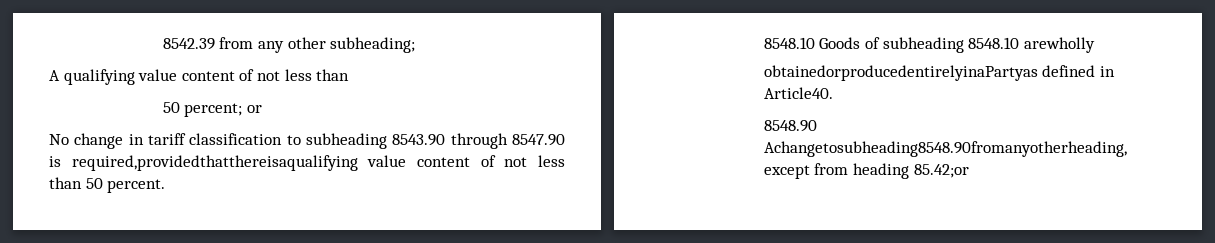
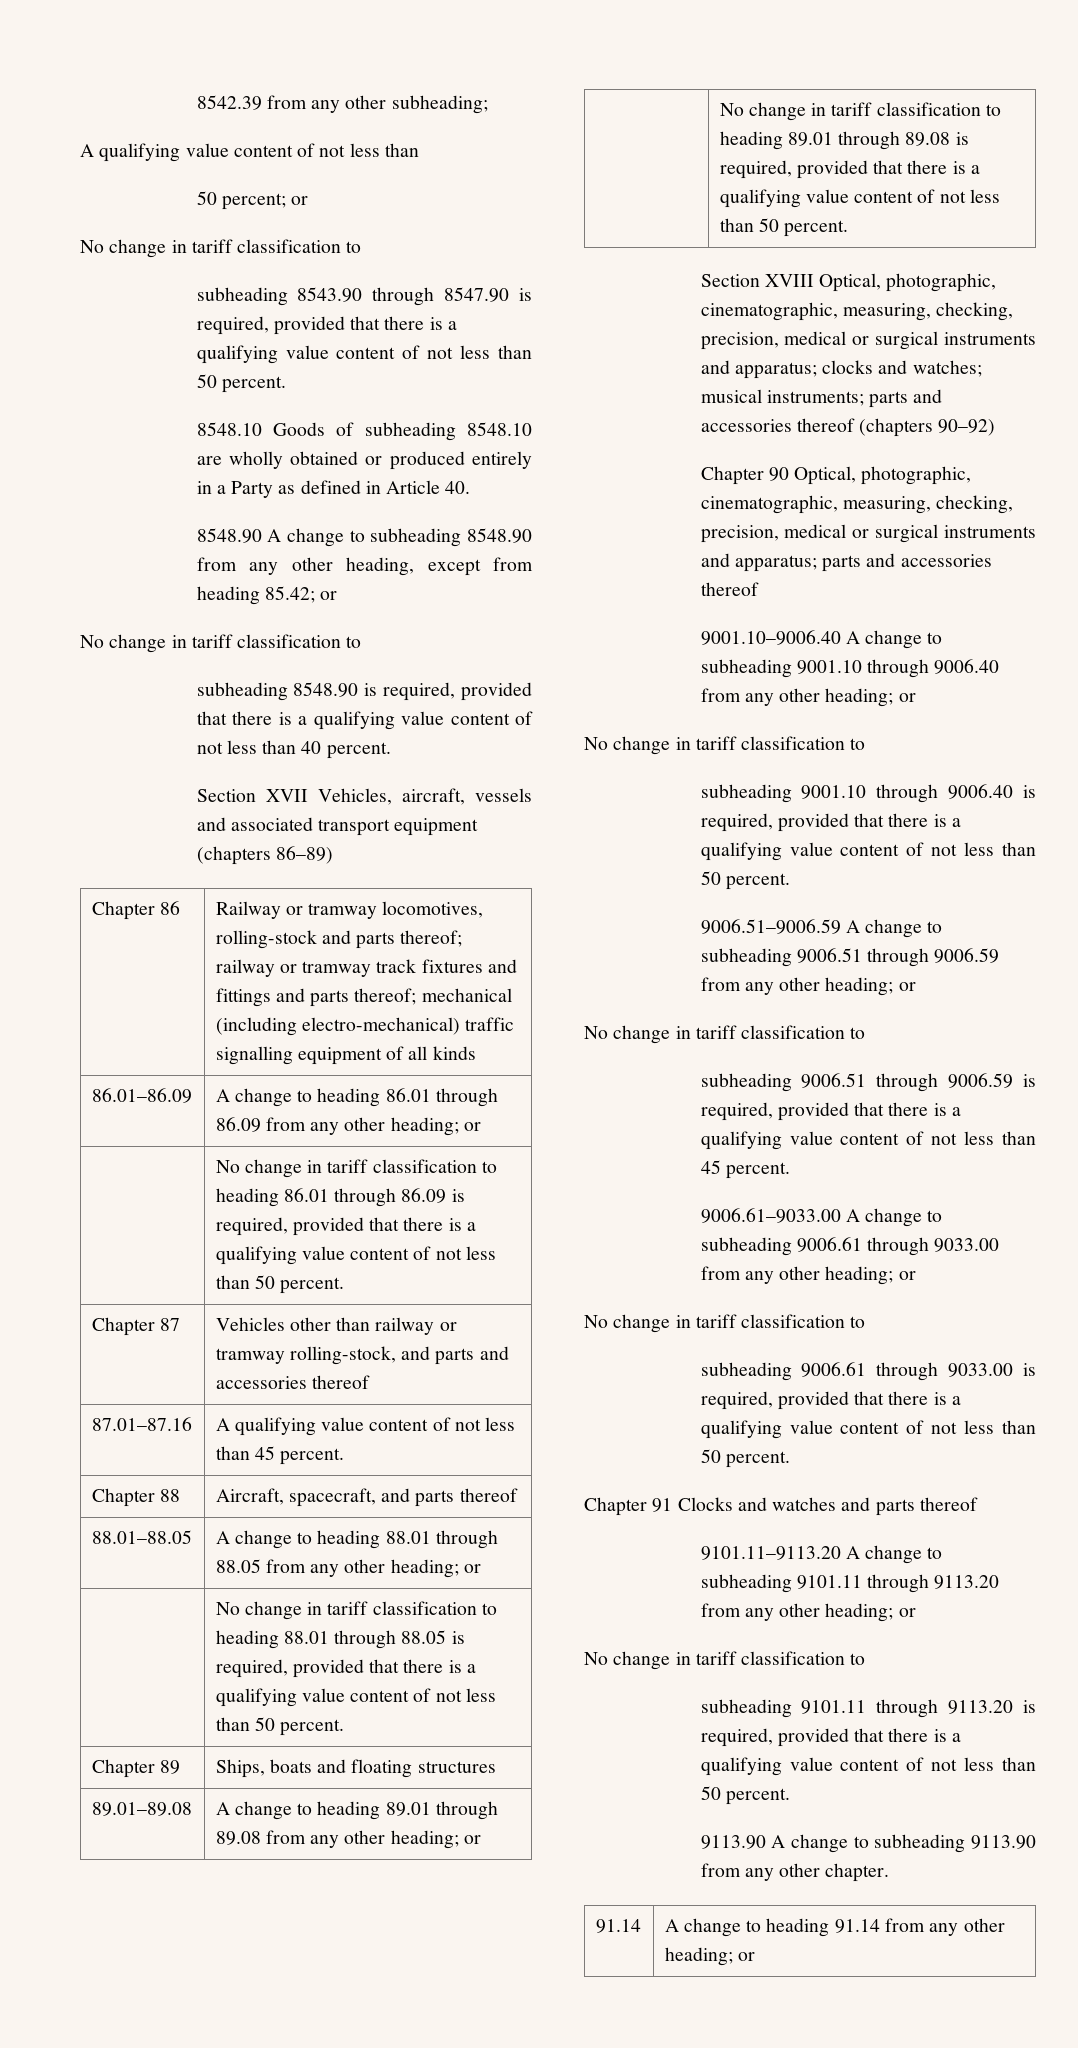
  50 percent; or
- No change in tariff classification to subheading 8543.90 through 8547.90 is required,providedthatthereisaqualifying value content of not less than 50 percent.
+ No change in tariff classification to
+ subheading 8543.90 through 8547.90 is required, provided that there is a qualifying value content of not less than 50 percent.
- 8548.10 Goods of subheading 8548.10 arewholly
- obtainedorproducedentirelyinaPartyas defined in Article40.
- 8548.90 Achangetosubheading8548.90fromanyotherheading, except from heading 85.42;or
+ 8548.10 Goods of subheading 8548.10 are wholly obtained or produced entirely in a Party as defined in Article 40.
+ 8548.90 A change to subheading 8548.90 from any other heading, except from heading 85.42; or
+ No change in tariff classification to
+ subheading 8548.90 is required, provided that there is a qualifying value content of not less than 40 percent.
+ Section XVII Vehicles, aircraft, vessels and associated transport equipment (chapters 86–89)
+ Chapter 86 | Railway or tramway locomotives, rolling-stock and parts thereof; railway or tramway track fixtures and fittings and parts thereof; mechanical (including electro-mechanical) traffic signalling equipment of all kinds
+ 86.01–86.09 | A change to heading 86.01 through 86.09 from any other heading; or
+ | No change in tariff classification to heading 86.01 through 86.09 is required, provided that there is a qualifying value content of not less than 50 percent.
+ Chapter 87 | Vehicles other than railway or tramway rolling-stock, and parts and accessories thereof
+ 87.01–87.16 | A qualifying value content of not less than 45 percent.
+ Chapter 88 | Aircraft, spacecraft, and parts thereof
+ 88.01–88.05 | A change to heading 88.01 through 88.05 from any other heading; or
+ | No change in tariff classification to heading 88.01 through 88.05 is required, provided that there is a qualifying value content of not less than 50 percent.
+ Chapter 89 | Ships, boats and floating structures
+ 89.01–89.08 | A change to heading 89.01 through 89.08 from any other heading; or
+ | No change in tariff classification to heading 89.01 through 89.08 is required, provided that there is a qualifying value content of not less than 50 percent.
+ Section XVIII Optical, photographic, cinematographic, measuring, checking, precision, medical or surgical instruments and apparatus; clocks and watches; musical instruments; parts and accessories thereof (chapters 90–92)
+ Chapter 90 Optical, photographic, cinematographic, measuring, checking, precision, medical or surgical instruments and apparatus; parts and accessories thereof
+ 9001.10–9006.40 A change to subheading 9001.10 through 9006.40 from any other heading; or
+ No change in tariff classification to
+ subheading 9001.10 through 9006.40 is required, provided that there is a qualifying value content of not less than 50 percent.
+ 9006.51–9006.59 A change to subheading 9006.51 through 9006.59 from any other heading; or
+ No change in tariff classification to
+ subheading 9006.51 through 9006.59 is required, provided that there is a qualifying value content of not less than 45 percent.
+ 9006.61–9033.00 A change to subheading 9006.61 through 9033.00 from any other heading; or
+ No change in tariff classification to
+ subheading 9006.61 through 9033.00 is required, provided that there is a qualifying value content of not less than 50 percent.
+ Chapter 91 Clocks and watches and parts thereof
+ 9101.11–9113.20 A change to subheading 9101.11 through 9113.20 from any other heading; or
+ No change in tariff classification to
+ subheading 9101.11 through 9113.20 is required, provided that there is a qualifying value content of not less than 50 percent.
+ 9113.90 A change to subheading 9113.90 from any other chapter.
+ 91.14 | A change to heading 91.14 from any other heading; or

